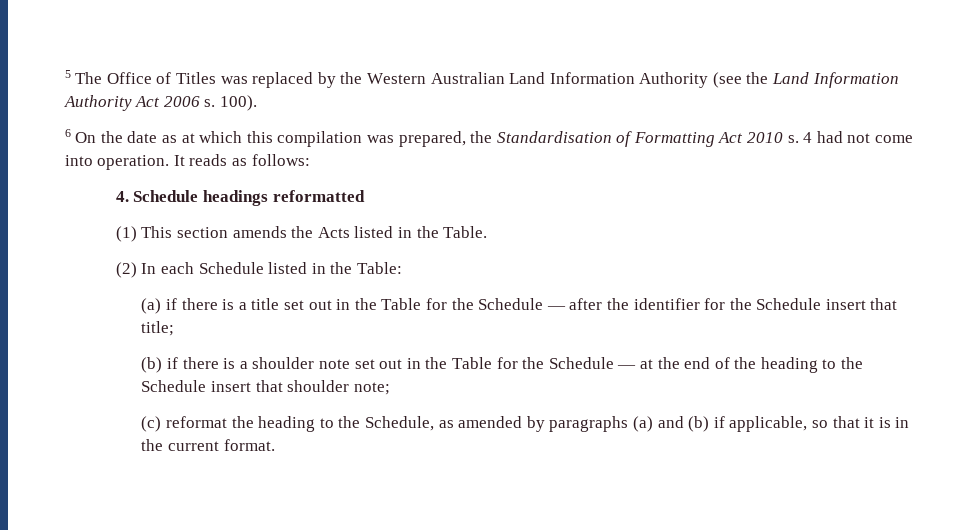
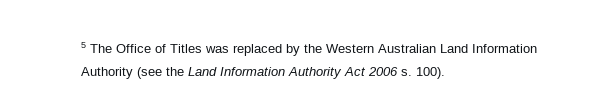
- 6 On the date as at which this compilation was prepared, the Standardisation of Formatting Act 2010 s. 4 had not come into operation. It reads as follows:
- 4. Schedule headings reformatted
- (1) This section amends the Acts listed in the Table.
- (2) In each Schedule listed in the Table:
- (a) if there is a title set out in the Table for the Schedule — after the identifier for the Schedule insert that title;
- (b) if there is a shoulder note set out in the Table for the Schedule — at the end of the heading to the Schedule insert that shoulder note;
- (c) reformat the heading to the Schedule, as amended by paragraphs (a) and (b) if applicable, so that it is in the current format.

